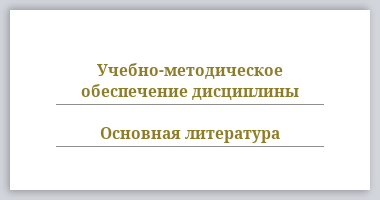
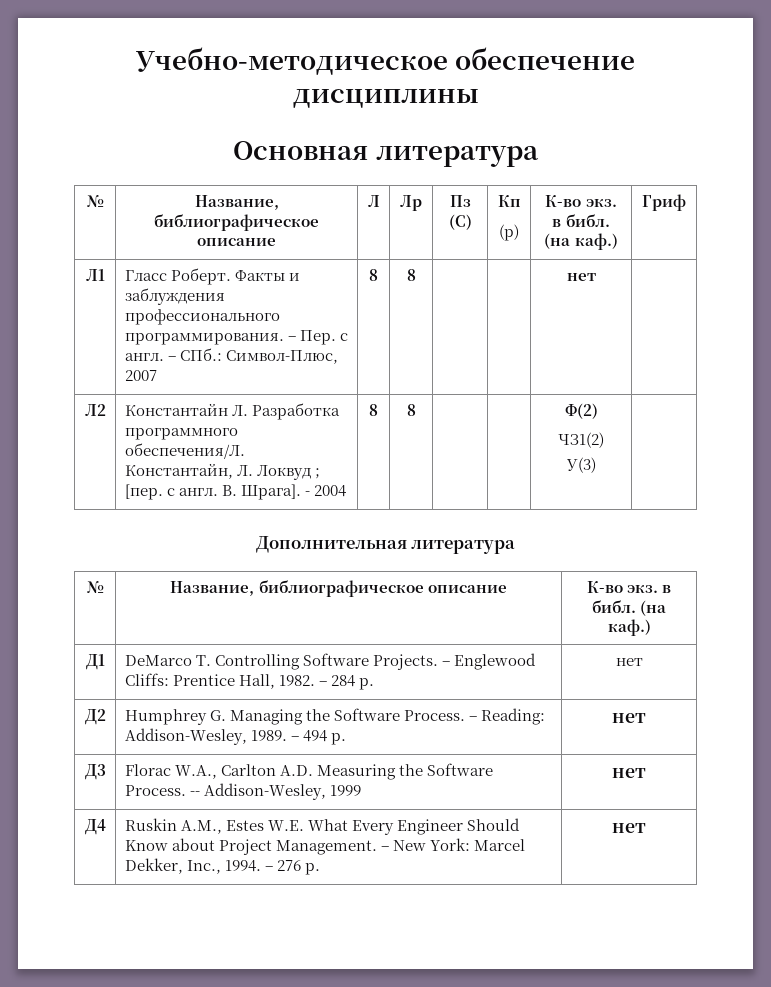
+ № | Название, библиографическое описание | Л | Лр | Пз (С) | Кп
+ (р) | К-во экз. в библ. (на каф.) | Гриф
+ Л1 | Гласс Роберт. Факты и заблуждения профессионального программирования. – Пер. с англ. – СПб.: Символ-Плюс, 2007 | 8 | 8 | | | нет |
+ Л2 | Константайн Л. Разработка программного обеспечения/Л. Константайн, Л. Локвуд ; [пер. с англ. В. Шрага]. - 2004 | 8 | 8 | | | Ф(2)
+ ЧЗ1(2)
+ У(3) |
+ Дополнительная литература
+ № | Название, библиографическое описание | К-во экз. в библ. (на каф.)
+ Д1 | DeMarco T. Controlling Software Projects. – Englewood Cliffs: Prentice Hall, 1982. – 284 p. | нет
+ Д2 | Humphrey G. Managing the Software Process. – Reading: Addison-Wesley, 1989. – 494 p. | нет
+ Д3 | Florac W.A., Carlton A.D. Measuring the Software Process. -- Addison-Wesley, 1999 | нет
+ Д4 | Ruskin A.M., Estes W.E. What Every Engineer Should Know about Project Management. – New York: Marcel Dekker, Inc., 1994. – 276 p. | нет

